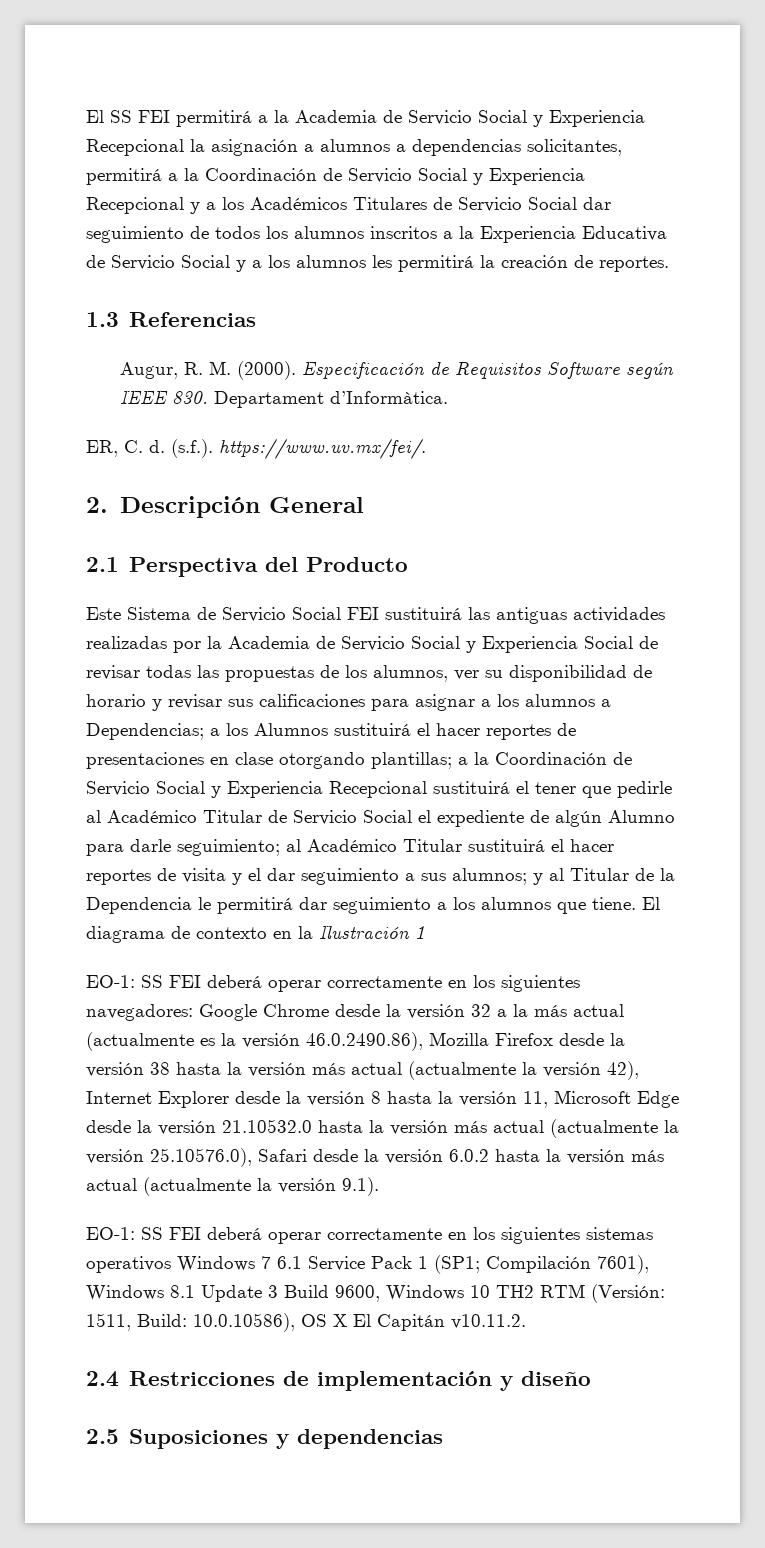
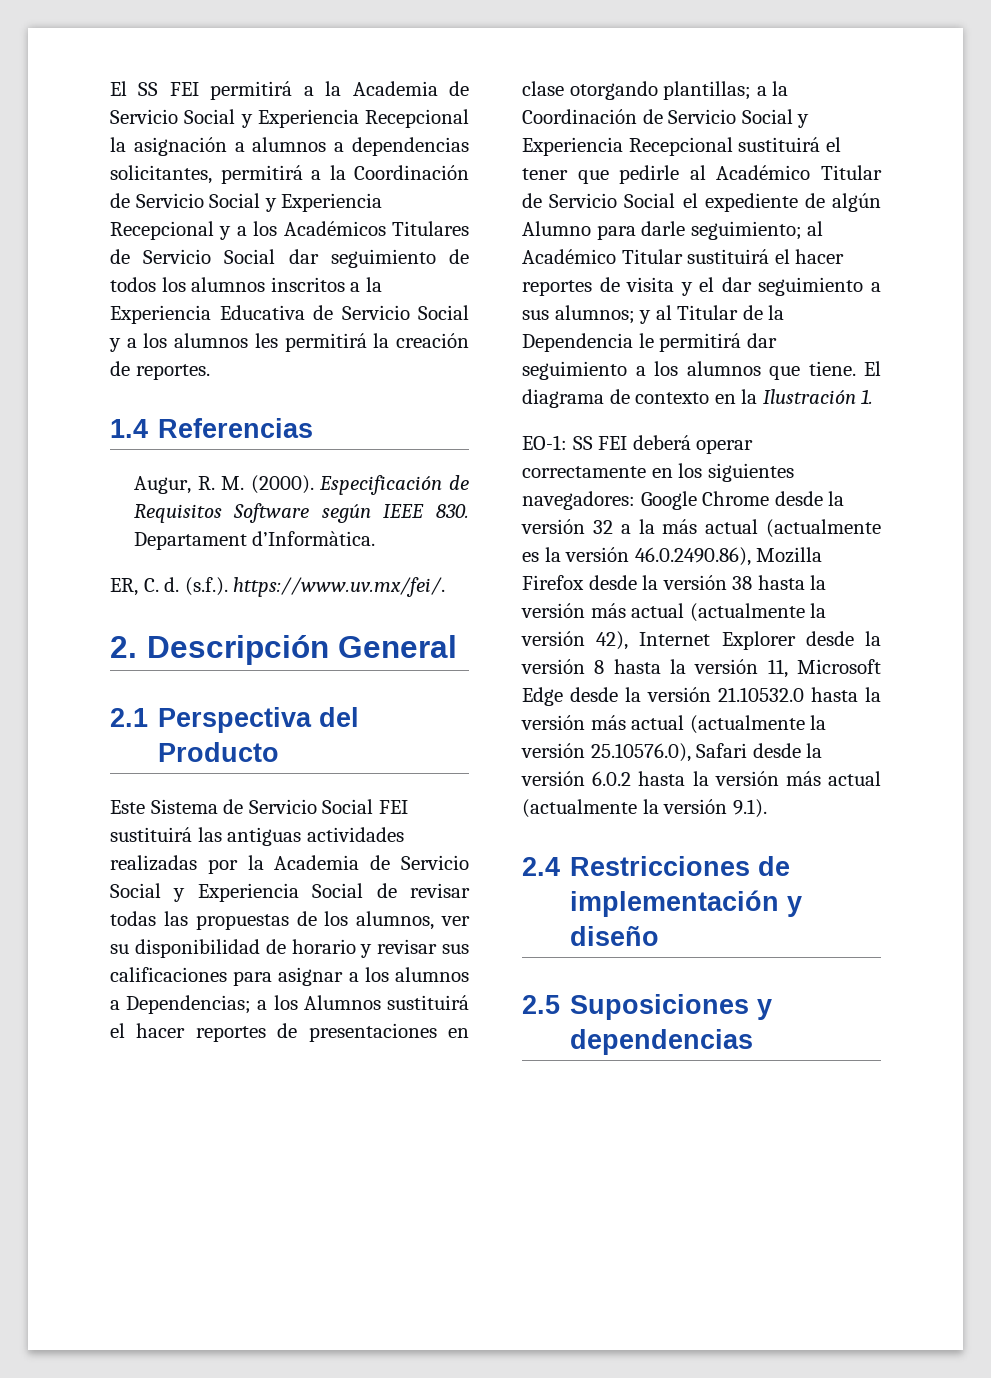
- 1.3 Referencias
+ 1.4 Referencias
- El diagrama de contexto en la Ilustración 1
+ El diagrama de contexto en la Ilustración 1.
- EO-1: SS FEI deberá operar correctamente en los siguientes sistemas operativos Windows 7 6.1 Service Pack 1 (SP1; Compilación 7601), Windows 8.1 Update 3 Build 9600, Windows 10 TH2 RTM (Versión: 1511, Build: 10.0.10586), OS X El Capitán v10.11.2.

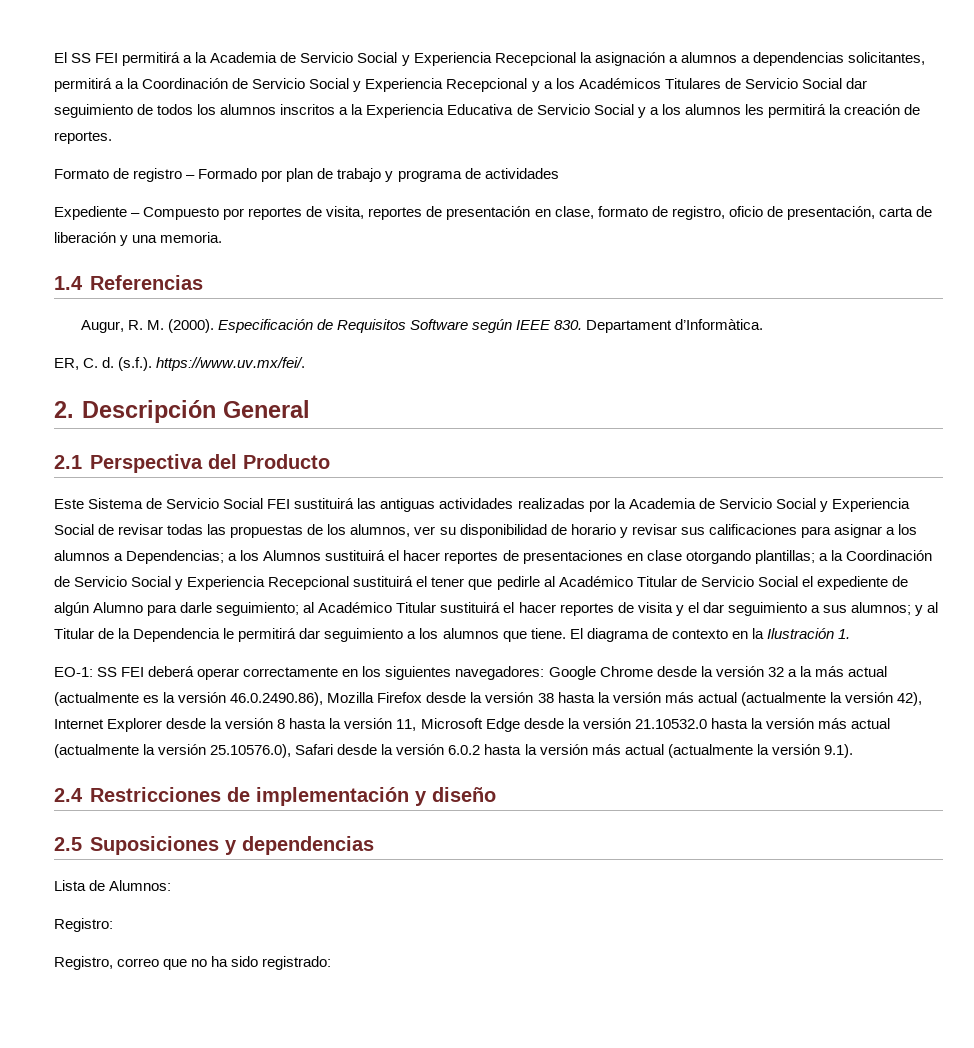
+ Formato de registro – Formado por plan de trabajo y programa de actividades
+ Expediente – Compuesto por reportes de visita, reportes de presentación en clase, formato de registro, oficio de presentación, carta de liberación y una memoria.
+ Lista de Alumnos:
+ Registro:
+ Registro, correo que no ha sido registrado:

